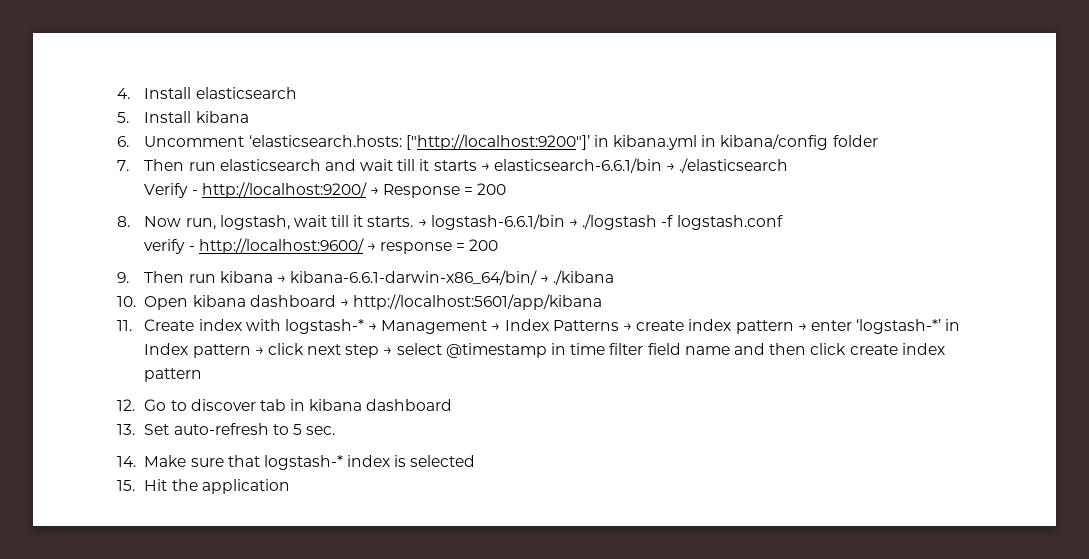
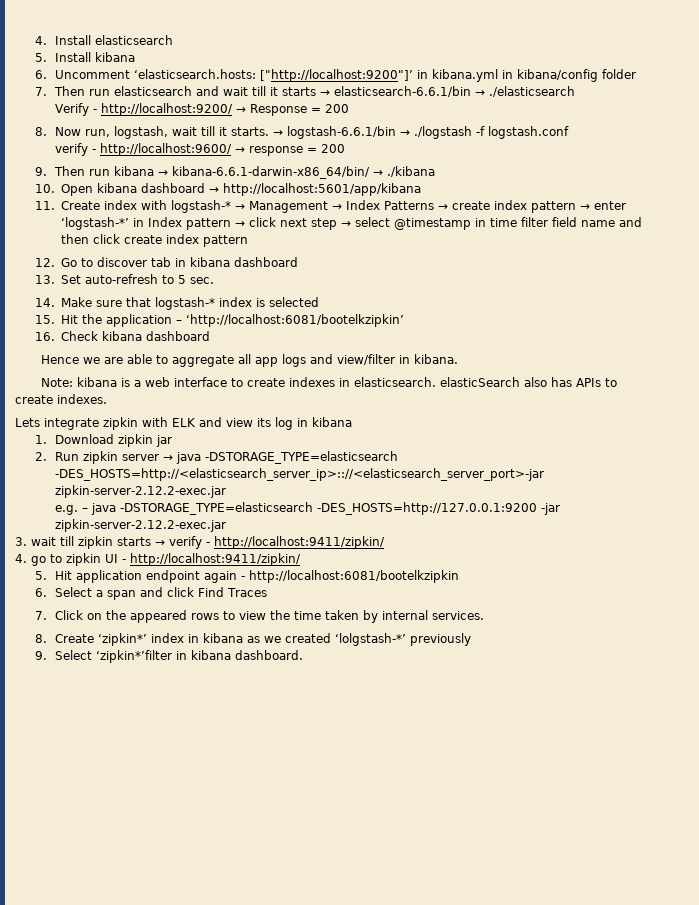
- 15. Hit the application
+ 15. Hit the application – ‘http://localhost:6081/bootelkzipkin’
+ 16. Check kibana dashboard
+ Hence we are able to aggregate all app logs and view/filter in kibana.
+ Note: kibana is a web interface to create indexes in elasticsearch. elasticSearch also has APIs to create indexes.
+ Lets integrate zipkin with ELK and view its log in kibana
+ 1. Download zipkin jar
+ 2. Run zipkin server → java -DSTORAGE_TYPE=elasticsearch -DES_HOSTS=http://<elasticsearch_server_ip>:://<elasticsearch_server_port>-jar zipkin-server-2.12.2-exec.jar
+ e.g. – java -DSTORAGE_TYPE=elasticsearch -DES_HOSTS=http://127.0.0.1:9200 -jar zipkin-server-2.12.2-exec.jar
+ 3. wait till zipkin starts → verify - http://localhost:9411/zipkin/
+ 4. go to zipkin UI - http://localhost:9411/zipkin/
+ 5. Hit application endpoint again - http://localhost:6081/bootelkzipkin
+ 6. Select a span and click Find Traces
+ 7. Click on the appeared rows to view the time taken by internal services.
+ 8. Create ‘zipkin*’ index in kibana as we created ‘lolgstash-*’ previously
+ 9. Select ‘zipkin*’filter in kibana dashboard.

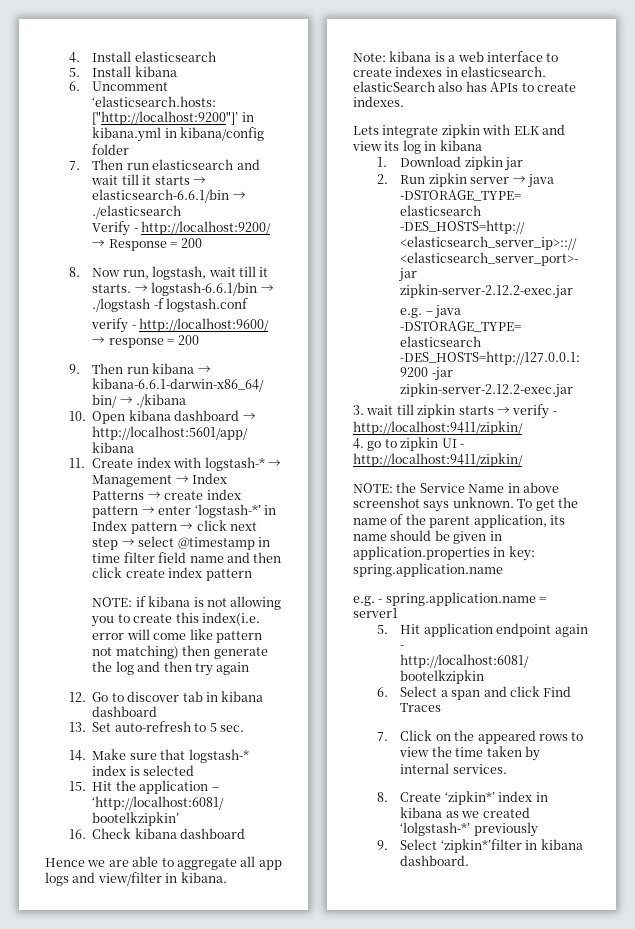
+ NOTE: if kibana is not allowing you to create this index(i.e. error will come like pattern not matching) then generate the log and then try again
+ NOTE: the Service Name in above screenshot says unknown. To get the name of the parent application, its name should be given in application.properties in key: spring.application.name
+ e.g. - spring.application.name = server1

